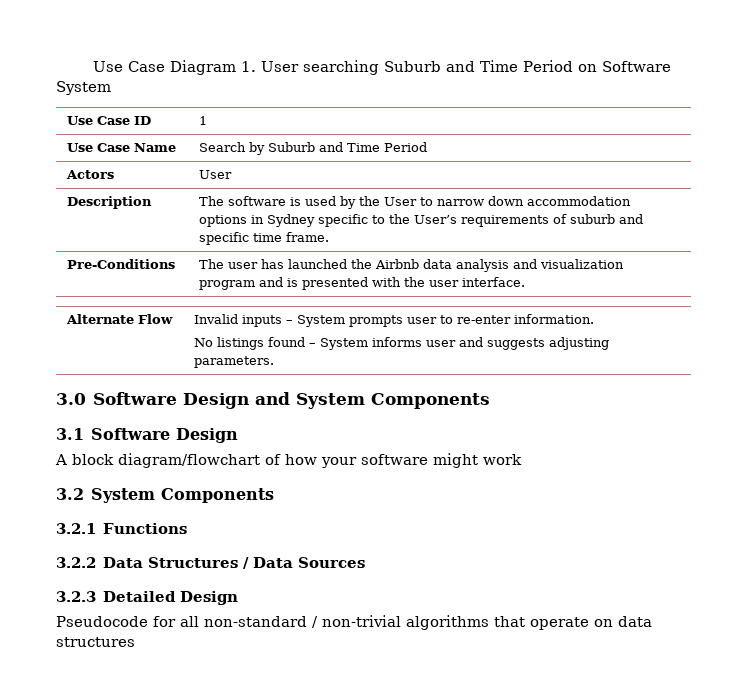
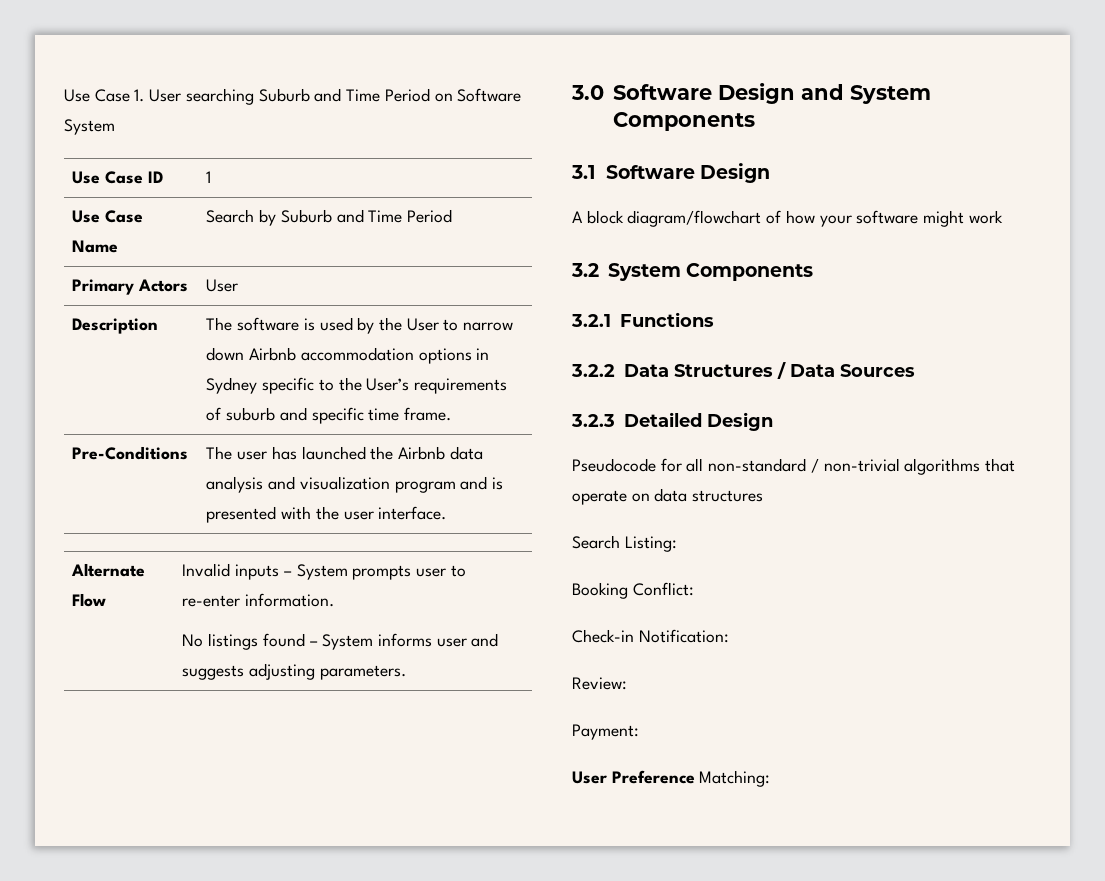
- Use Case Diagram 1. User searching Suburb and Time Period on Software System
+ Use Case 1. User searching Suburb and Time Period on Software System
- Actors | User
+ Primary Actors | User
- Description | The software is used by the User to narrow down accommodation options in Sydney specific to the User’s requirements of suburb and specific time frame.
+ Description | The software is used by the User to narrow down Airbnb accommodation options in Sydney specific to the User’s requirements of suburb and specific time frame.
+ Search Listing:
+ Booking Conflict:
+ Check-in Notification:
+ Review:
+ Payment:
+ User Preference Matching:

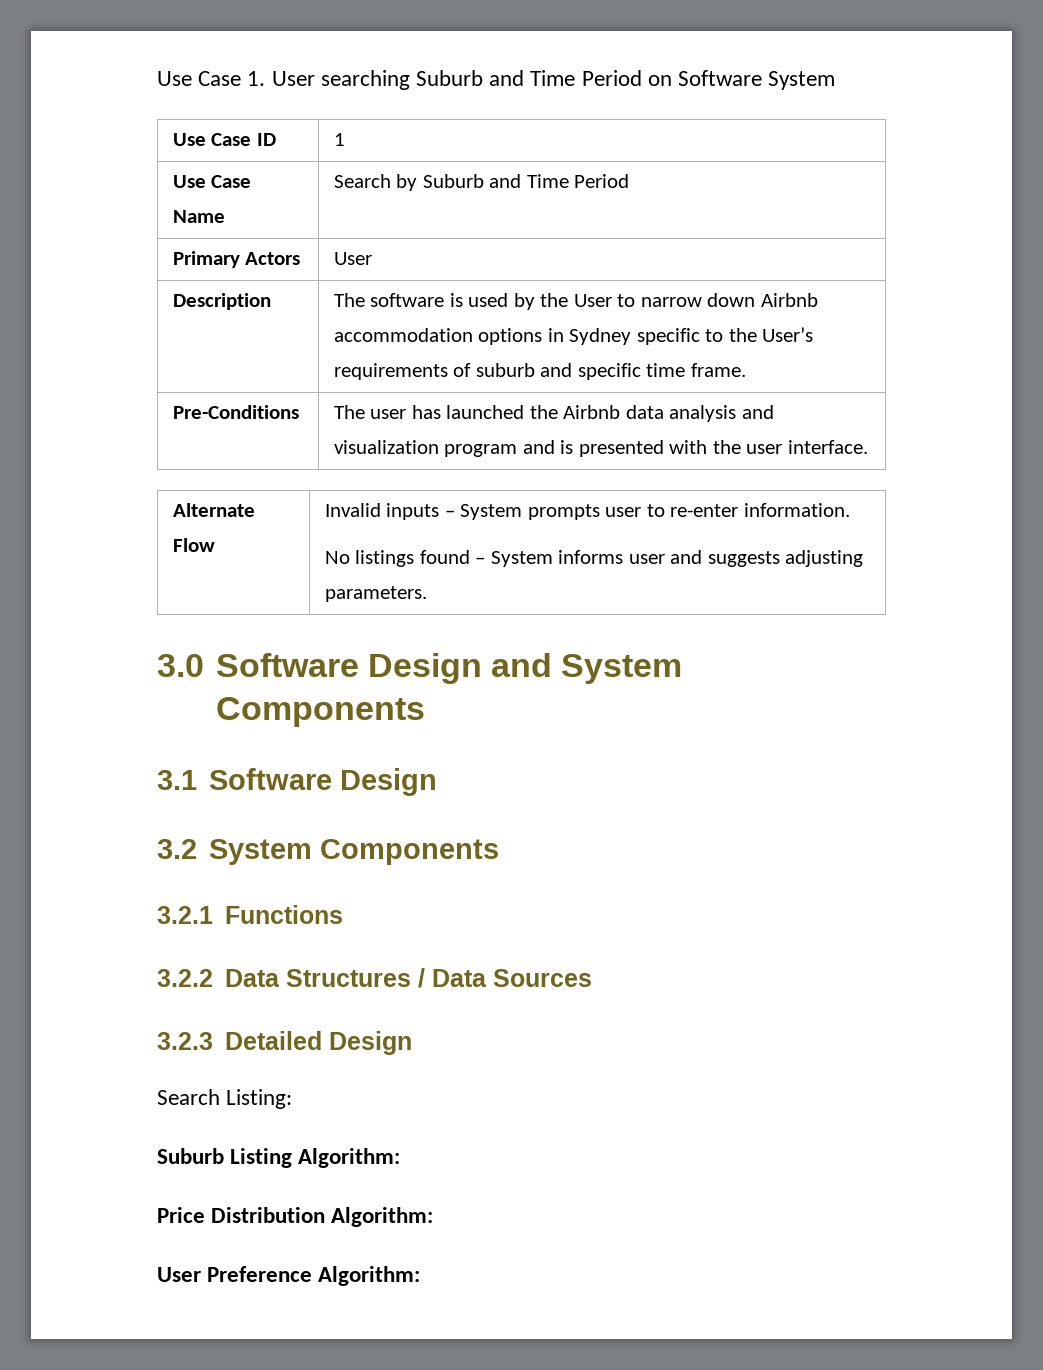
- A block diagram/flowchart of how your software might work
- Pseudocode for all non-standard / non-trivial algorithms that operate on data structures
  Search Listing:
- Booking Conflict:
- Check-in Notification:
- Review:
- Payment:
+ Suburb Listing Algorithm:
+ Price Distribution Algorithm:
- User Preference Matching:
+ User Preference Algorithm:

